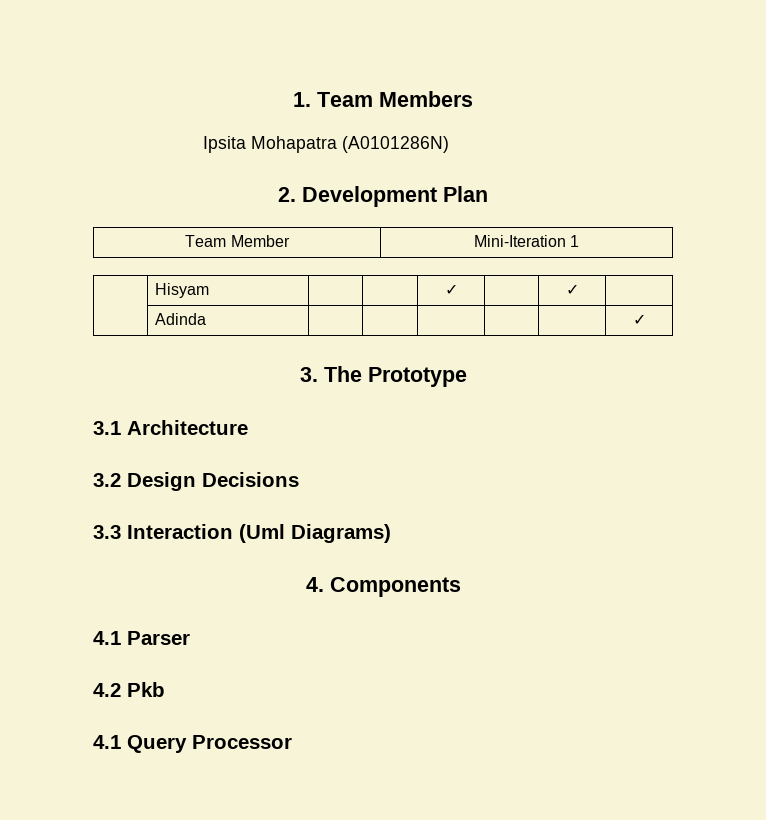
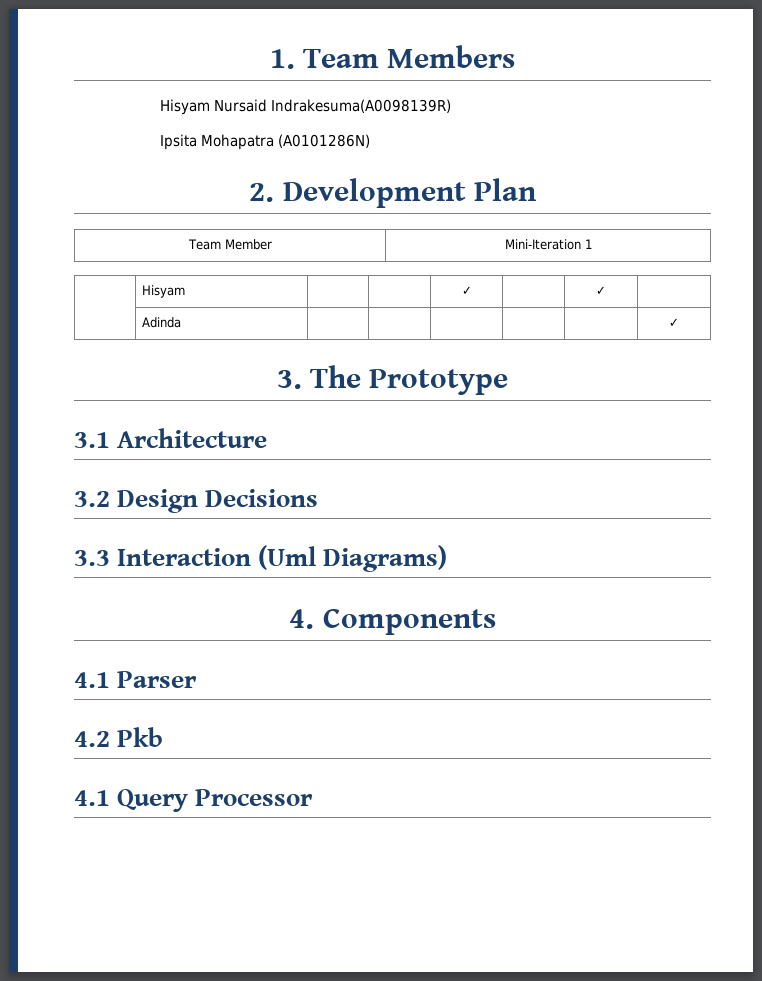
+ Hisyam Nursaid Indrakesuma(A0098139R)

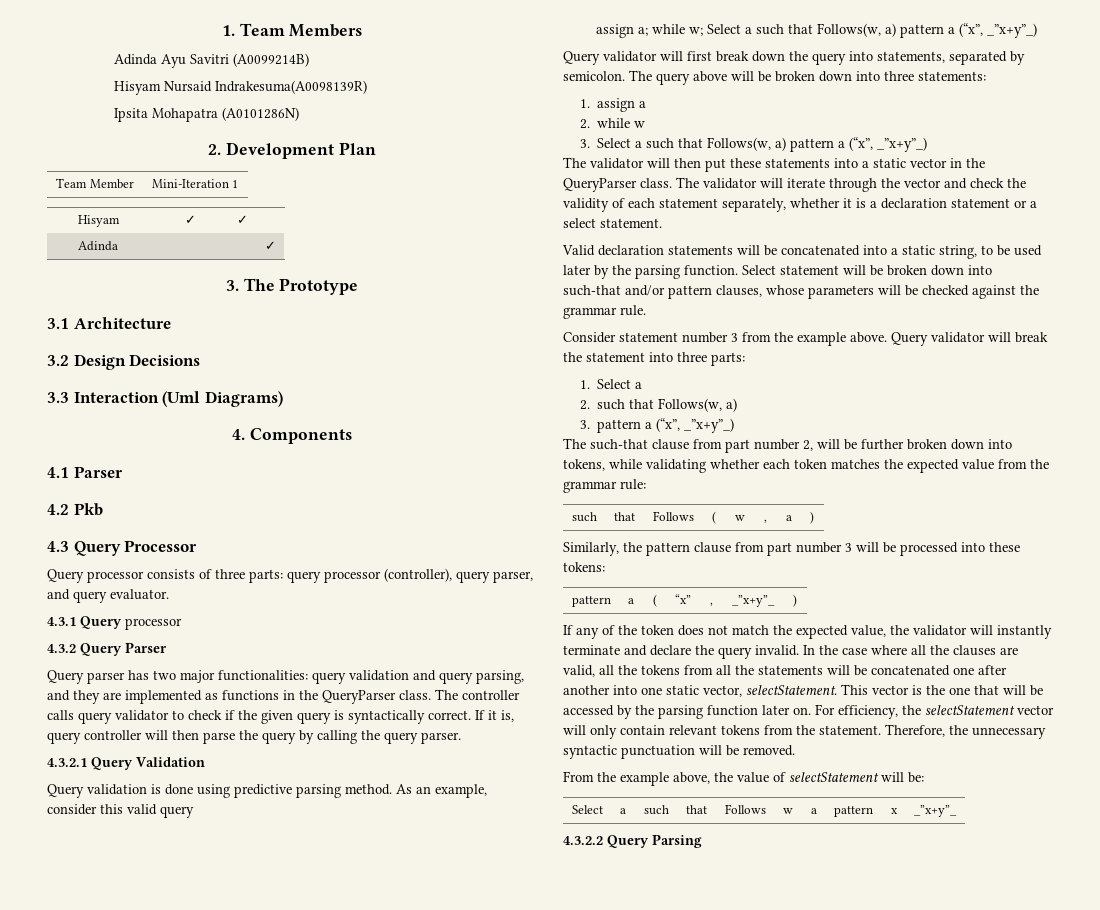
+ Adinda Ayu Savitri (A0099214B)
- 4.1 Query Processor
+ 4.3 Query Processor
+ Query processor consists of three parts: query processor (controller), query parser, and query evaluator.
+ 4.3.1 Query processor
+ 4.3.2 Query Parser
+ Query parser has two major functionalities: query validation and query parsing, and they are implemented as functions in the QueryParser class. The controller calls query validator to check if the given query is syntactically correct. If it is, query controller will then parse the query by calling the query parser.
+ 4.3.2.1 Query Validation
+ Query validation is done using predictive parsing method. As an example, consider this valid query
+ assign a; while w; Select a such that Follows(w, a) pattern a (“x”, _”x+y”_)
+ Query validator will first break down the query into statements, separated by semicolon. The query above will be broken down into three statements:
+ 1. assign a
+ 2. while w
+ 3. Select a such that Follows(w, a) pattern a (“x”, _”x+y”_)
+ The validator will then put these statements into a static vector in the QueryParser class. The validator will iterate through the vector and check the validity of each statement separately, whether it is a declaration statement or a select statement.
+ Valid declaration statements will be concatenated into a static string, to be used later by the parsing function. Select statement will be broken down into such-that and/or pattern clauses, whose parameters will be checked against the grammar rule.
+ Consider statement number 3 from the example above. Query validator will break the statement into three parts:
+ 1. Select a
+ 2. such that Follows(w, a)
+ 3. pattern a (“x”, _”x+y”_)
+ The such-that clause from part number 2, will be further broken down into tokens, while validating whether each token matches the expected value from the grammar rule:
+ such | that | Follows | ( | w | , | a | )
+ Similarly, the pattern clause from part number 3 will be processed into these tokens:
+ pattern | a | ( | “x” | , | _”x+y”_ | )
+ If any of the token does not match the expected value, the validator will instantly terminate and declare the query invalid. In the case where all the clauses are valid, all the tokens from all the statements will be concatenated one after another into one static vector, selectStatement. This vector is the one that will be accessed by the parsing function later on. For efficiency, the selectStatement vector will only contain relevant tokens from the statement. Therefore, the unnecessary syntactic punctuation will be removed.
+ From the example above, the value of selectStatement will be:
+ Select | a | such | that | Follows | w | a | pattern | x | _”x+y”_
+ 4.3.2.2 Query Parsing

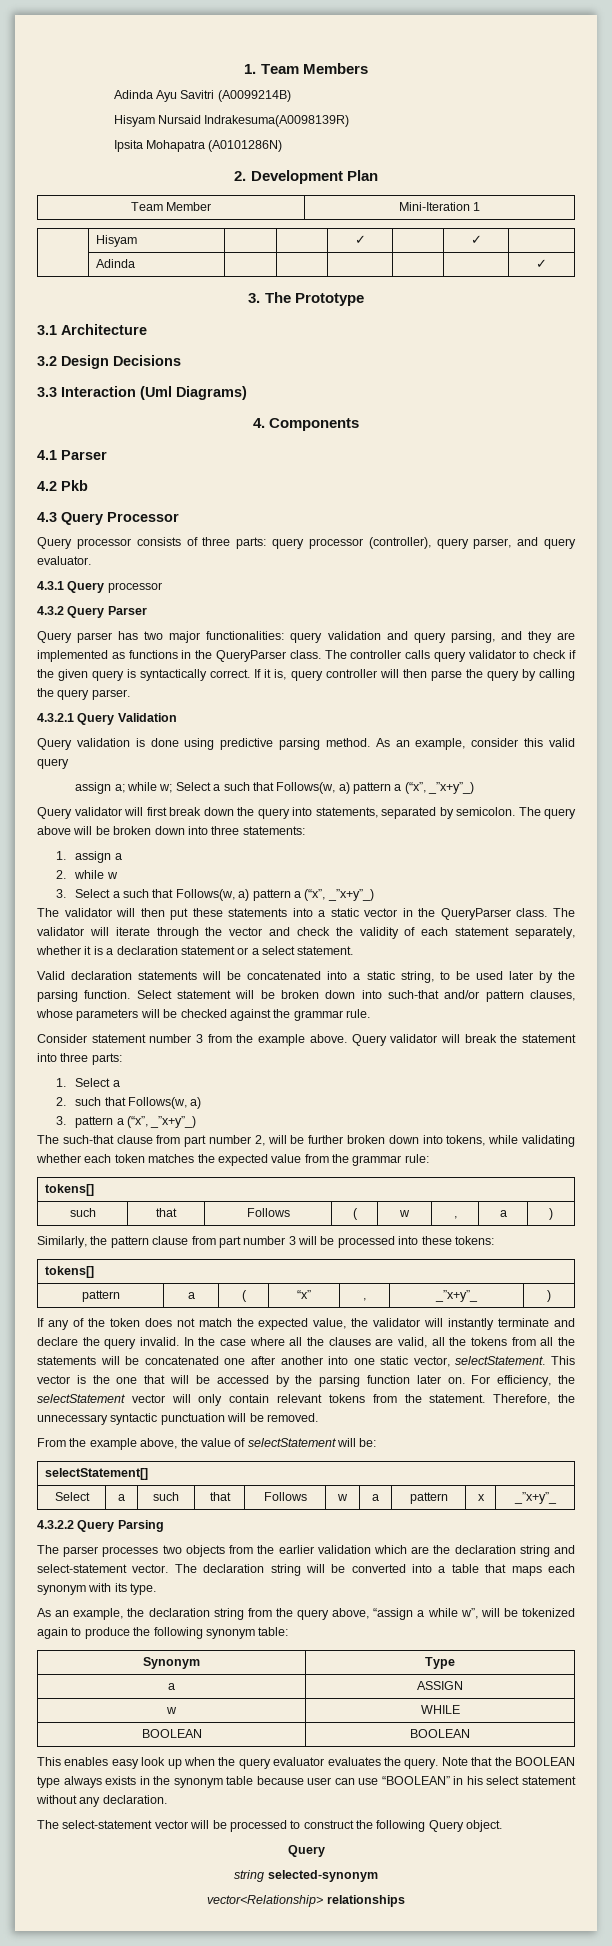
  The such-that clause from part number 2, will be further broken down into tokens, while validating whether each token matches the expected value from the grammar rule:
+ tokens[]
  Similarly, the pattern clause from part number 3 will be processed into these tokens:
+ tokens[]
+ selectStatement[]
+ The parser processes two objects from the earlier validation which are the declaration string and select-statement vector. The declaration string will be converted into a table that maps each synonym with its type.
+ As an example, the declaration string from the query above, “assign a while w”, will be tokenized again to produce the following synonym table:
+ Synonym | Type
+ a | ASSIGN
+ w | WHILE
+ BOOLEAN | BOOLEAN
+ This enables easy look up when the query evaluator evaluates the query. Note that the BOOLEAN type always exists in the synonym table because user can use “BOOLEAN” in his select statement without any declaration.
+ The select-statement vector will be processed to construct the following Query object.
+ Query
+ string selected-synonym
+ vector<Relationship> relationships

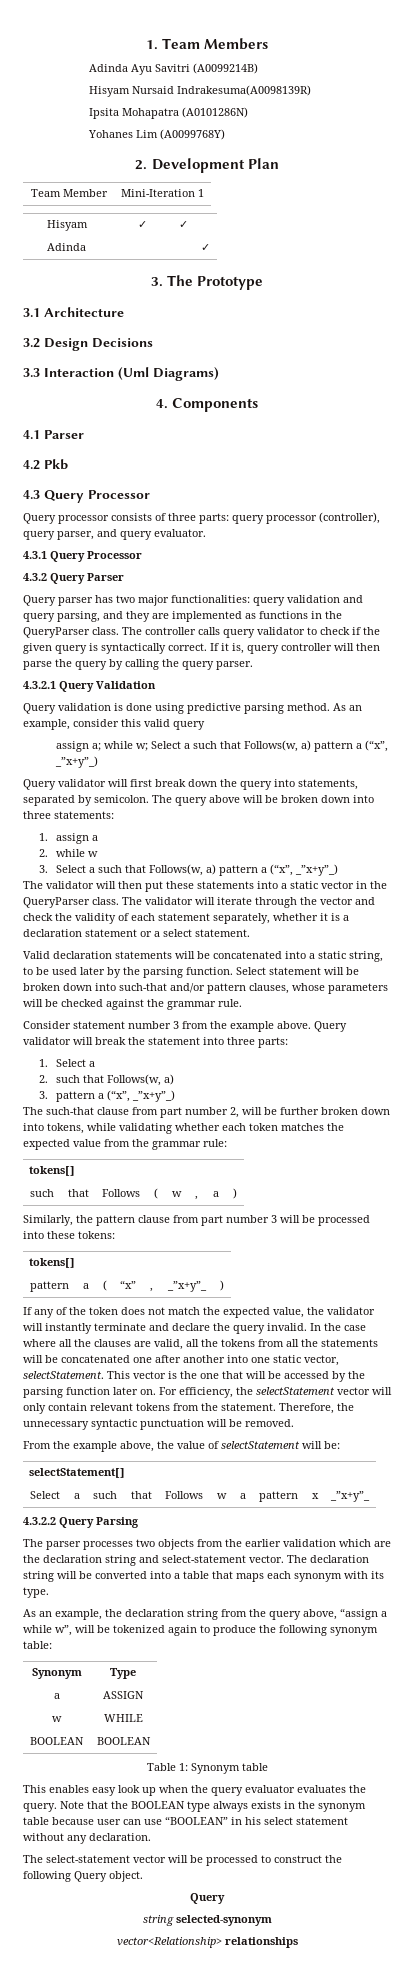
+ Yohanes Lim (A0099768Y)
- 4.3.1 Query processor
+ 4.3.1 Query Processor
+ Table 1: Synonym table

